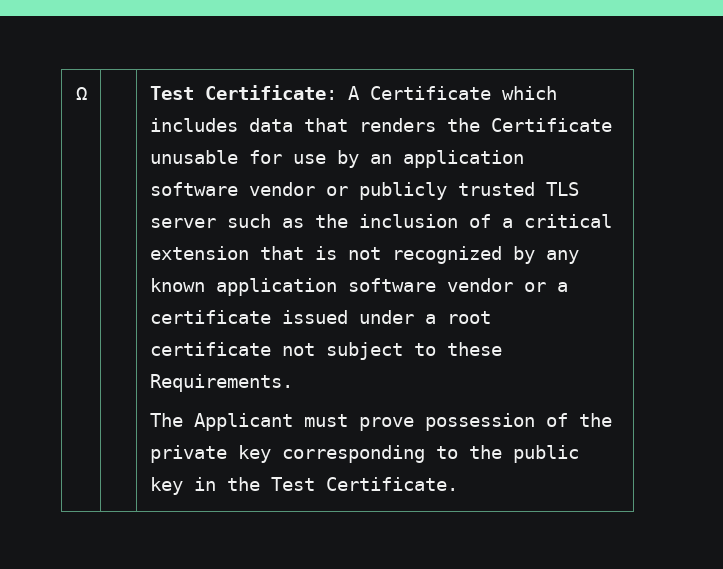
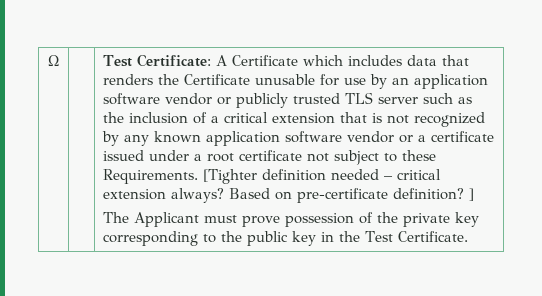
+ [Tighter definition needed – critical extension always? Based on pre-certificate definition? ]

